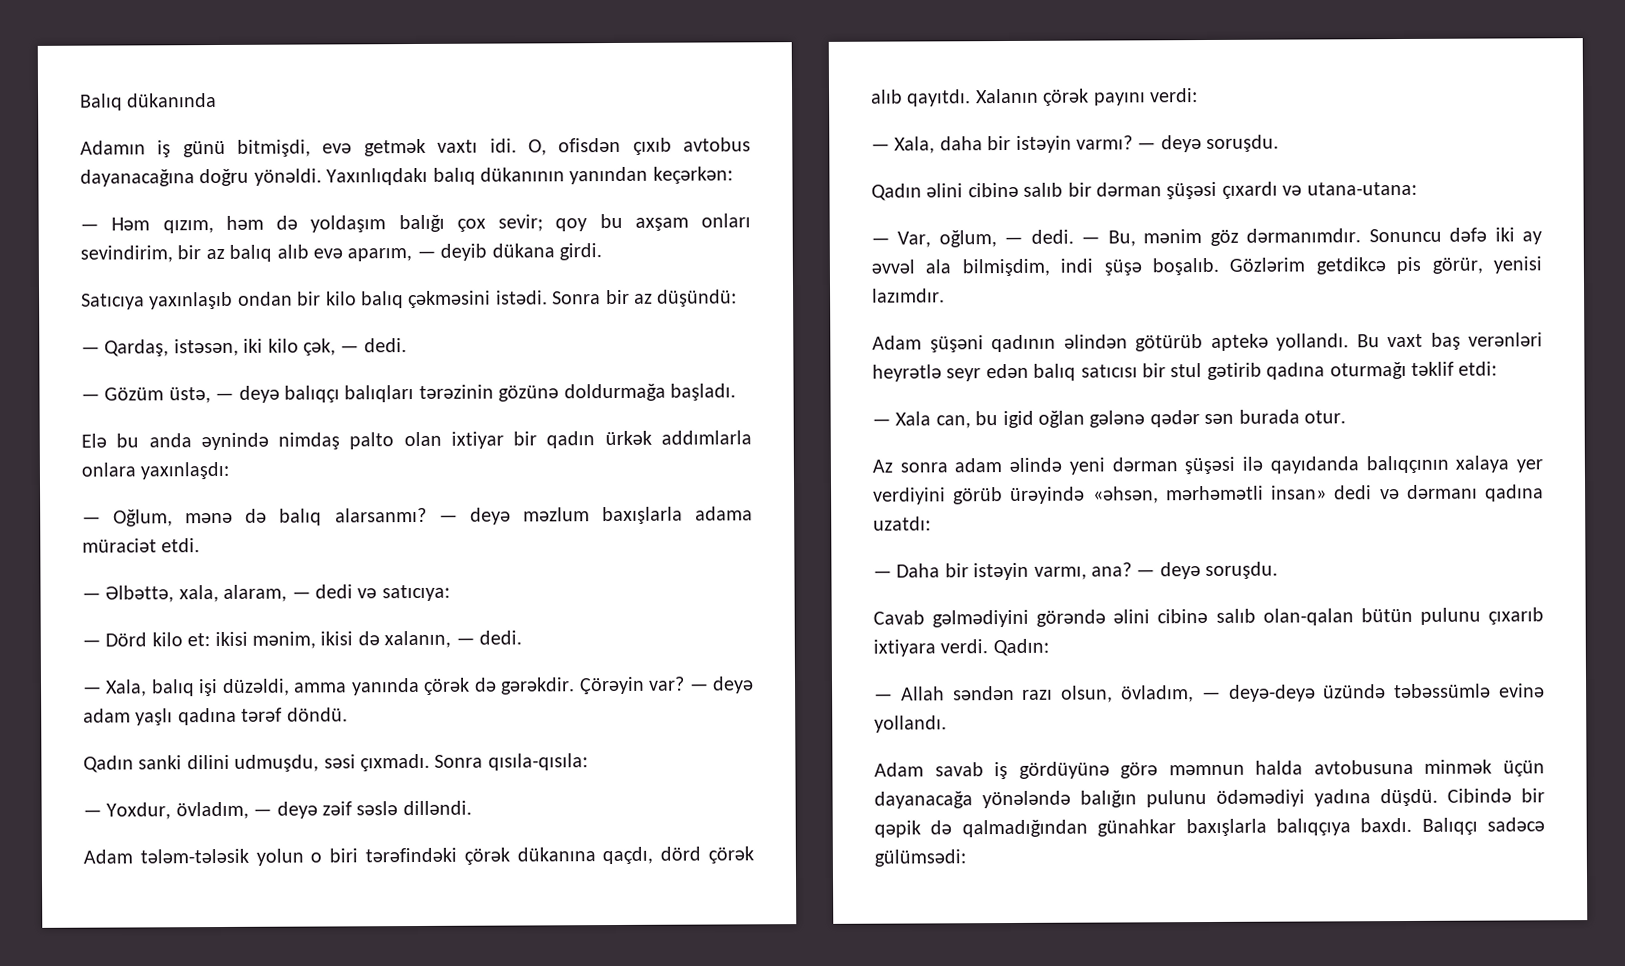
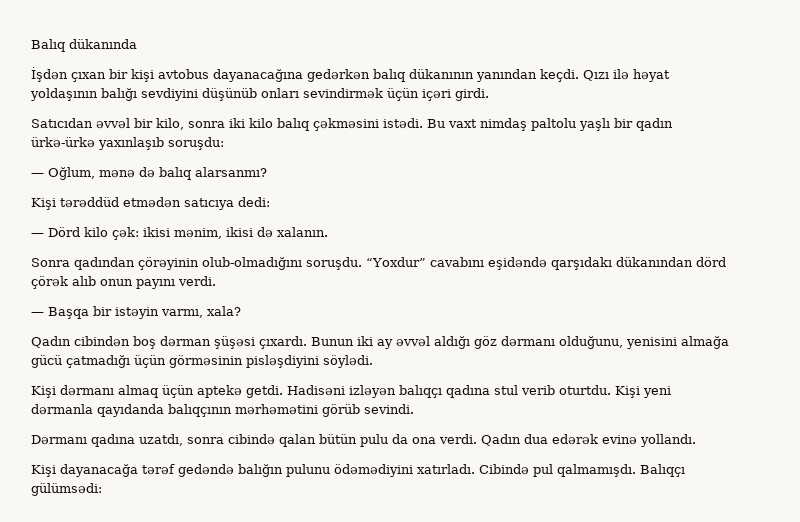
- Adamın iş günü bitmişdi, evə getmək vaxtı idi. O, ofisdən çıxıb avtobus dayanacağına doğru yönəldi. Yaxınlıqdakı balıq dükanının yanından keçərkən:
- — Həm qızım, həm də yoldaşım balığı çox sevir; qoy bu axşam onları sevindirim, bir az balıq alıb evə aparım, — deyib dükana girdi.
- Satıcıya yaxınlaşıb ondan bir kilo balıq çəkməsini istədi. Sonra bir az düşündü:
- — Qardaş, istəsən, iki kilo çək, — dedi.
- — Gözüm üstə, — deyə balıqçı balıqları tərəzinin gözünə doldurmağa başladı.
- Elə bu anda əynində nimdaş palto olan ixtiyar bir qadın ürkək addımlarla onlara yaxınlaşdı:
+ İşdən çıxan bir kişi avtobus dayanacağına gedərkən balıq dükanının yanından keçdi. Qızı ilə həyat yoldaşının balığı sevdiyini düşünüb onları sevindirmək üçün içəri girdi.
+ Satıcıdan əvvəl bir kilo, sonra iki kilo balıq çəkməsini istədi. Bu vaxt nimdaş paltolu yaşlı bir qadın ürkə-ürkə yaxınlaşıb soruşdu:
- — Oğlum, mənə də balıq alarsanmı? — deyə məzlum baxışlarla adama müraciət etdi.
- — Əlbəttə, xala, alaram, — dedi və satıcıya:
+ — Oğlum, mənə də balıq alarsanmı?
+ Kişi tərəddüd etmədən satıcıya dedi:
- — Dörd kilo et: ikisi mənim, ikisi də xalanın, — dedi.
- — Xala, balıq işi düzəldi, amma yanında çörək də gərəkdir. Çörəyin var? — deyə adam yaşlı qadına tərəf döndü.
- Qadın sanki dilini udmuşdu, səsi çıxmadı. Sonra qısıla-qısıla:
- — Yoxdur, övladım, — deyə zəif səslə dilləndi.
- Adam tələm-tələsik yolun o biri tərəfindəki çörək dükanına qaçdı, dörd çörək alıb qayıtdı. Xalanın çörək payını verdi:
- — Xala, daha bir istəyin varmı? — deyə soruşdu.
- Qadın əlini cibinə salıb bir dərman şüşəsi çıxardı və utana-utana:
- — Var, oğlum, — dedi. — Bu, mənim göz dərmanımdır. Sonuncu dəfə iki ay əvvəl ala bilmişdim, indi şüşə boşalıb. Gözlərim getdikcə pis görür, yenisi lazımdır.
- Adam şüşəni qadının əlindən götürüb aptekə yollandı. Bu vaxt baş verənləri heyrətlə seyr edən balıq satıcısı bir stul gətirib qadına oturmağı təklif etdi:
- — Xala can, bu igid oğlan gələnə qədər sən burada otur.
- Az sonra adam əlində yeni dərman şüşəsi ilə qayıdanda balıqçının xalaya yer verdiyini görüb ürəyində «əhsən, mərhəmətli insan» dedi və dərmanı qadına uzatdı:
- — Daha bir istəyin varmı, ana? — deyə soruşdu.
- Cavab gəlmədiyini görəndə əlini cibinə salıb olan-qalan bütün pulunu çıxarıb ixtiyara verdi. Qadın:
- — Allah səndən razı olsun, övladım, — deyə-deyə üzündə təbəssümlə evinə yollandı.
- Adam savab iş gördüyünə görə məmnun halda avtobusuna minmək üçün dayanacağa yönələndə balığın pulunu ödəmədiyi yadına düşdü. Cibində bir qəpik də qalmadığından günahkar baxışlarla balıqçıya baxdı. Balıqçı sadəcə gülümsədi:
+ — Dörd kilo çək: ikisi mənim, ikisi də xalanın.
+ Sonra qadından çörəyinin olub-olmadığını soruşdu. “Yoxdur” cavabını eşidəndə qarşıdakı dükanından dörd çörək alıb onun payını verdi.
+ — Başqa bir istəyin varmı, xala?
+ Qadın cibindən boş dərman şüşəsi çıxardı. Bunun iki ay əvvəl aldığı göz dərmanı olduğunu, yenisini almağa gücü çatmadığı üçün görməsinin pisləşdiyini söylədi.
+ Kişi dərmanı almaq üçün aptekə getdi. Hadisəni izləyən balıqçı qadına stul verib oturtdu. Kişi yeni dərmanla qayıdanda balıqçının mərhəmətini görüb sevindi.
+ Dərmanı qadına uzatdı, sonra cibində qalan bütün pulu da ona verdi. Qadın dua edərək evinə yollandı.
+ Kişi dayanacağa tərəf gedəndə balığın pulunu ödəmədiyini xatırladı. Cibində pul qalmamışdı. Balıqçı gülümsədi:

